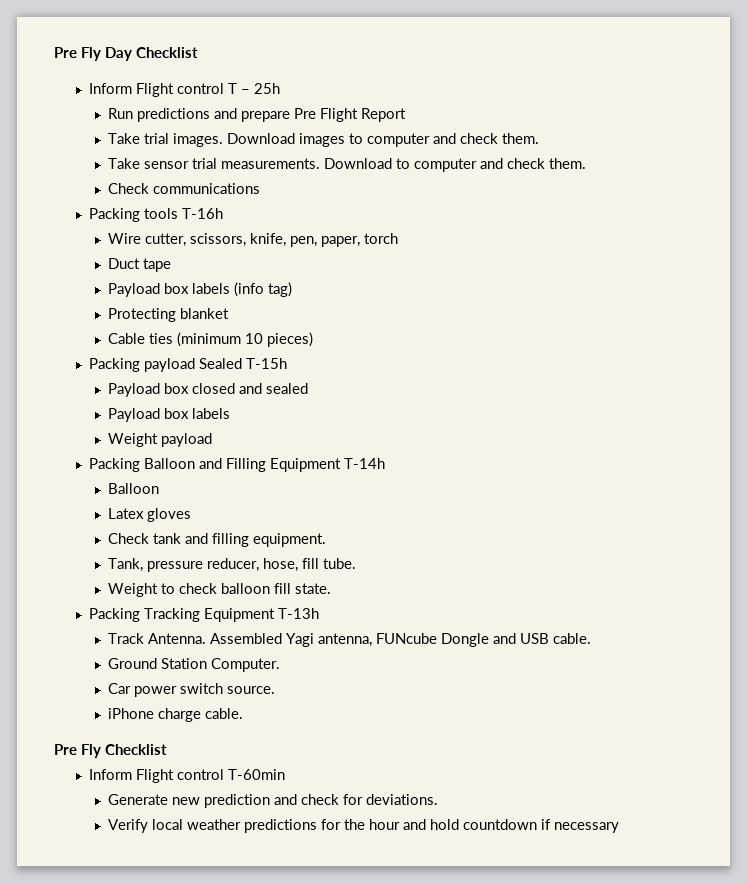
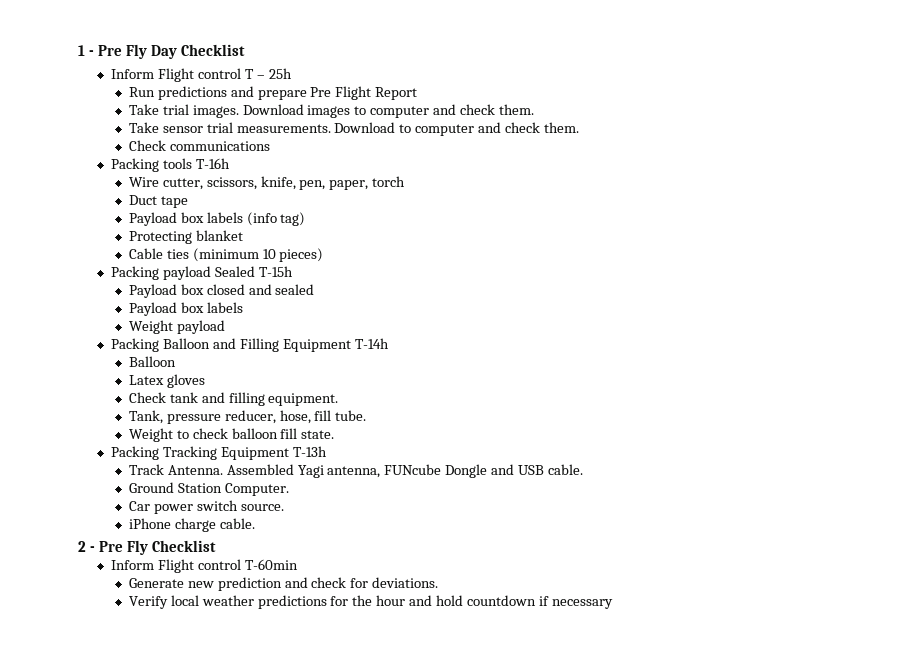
- Pre Fly Day Checklist
+ 1 - Pre Fly Day Checklist
- Pre Fly Checklist
+ 2 - Pre Fly Checklist

